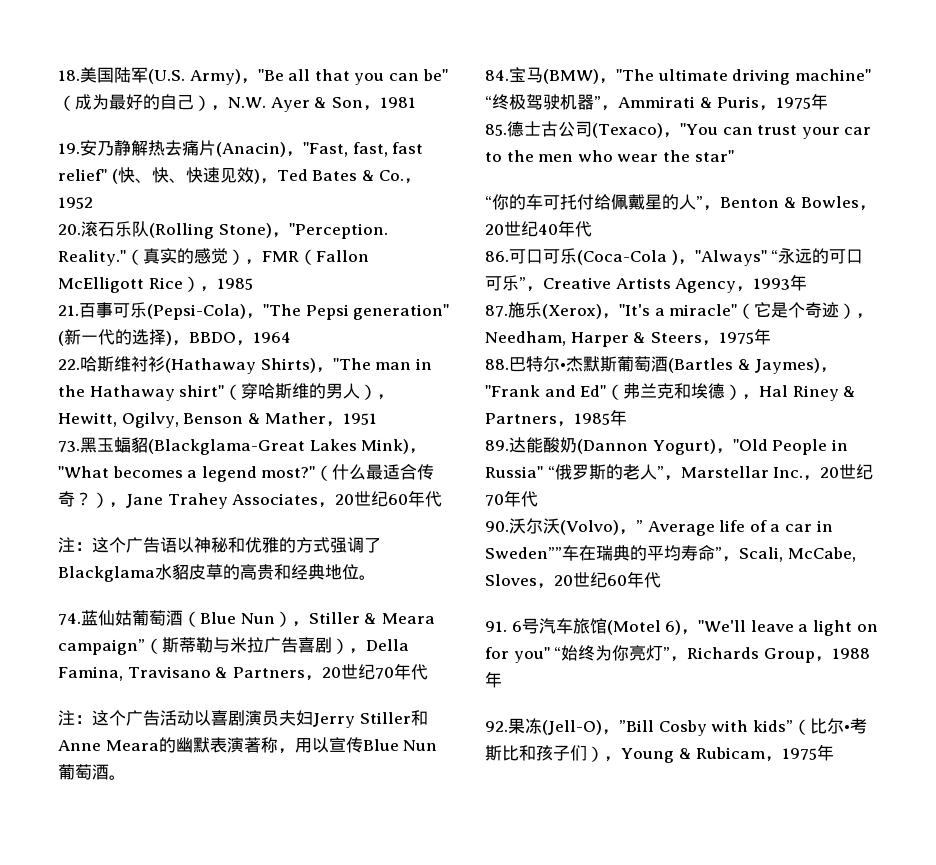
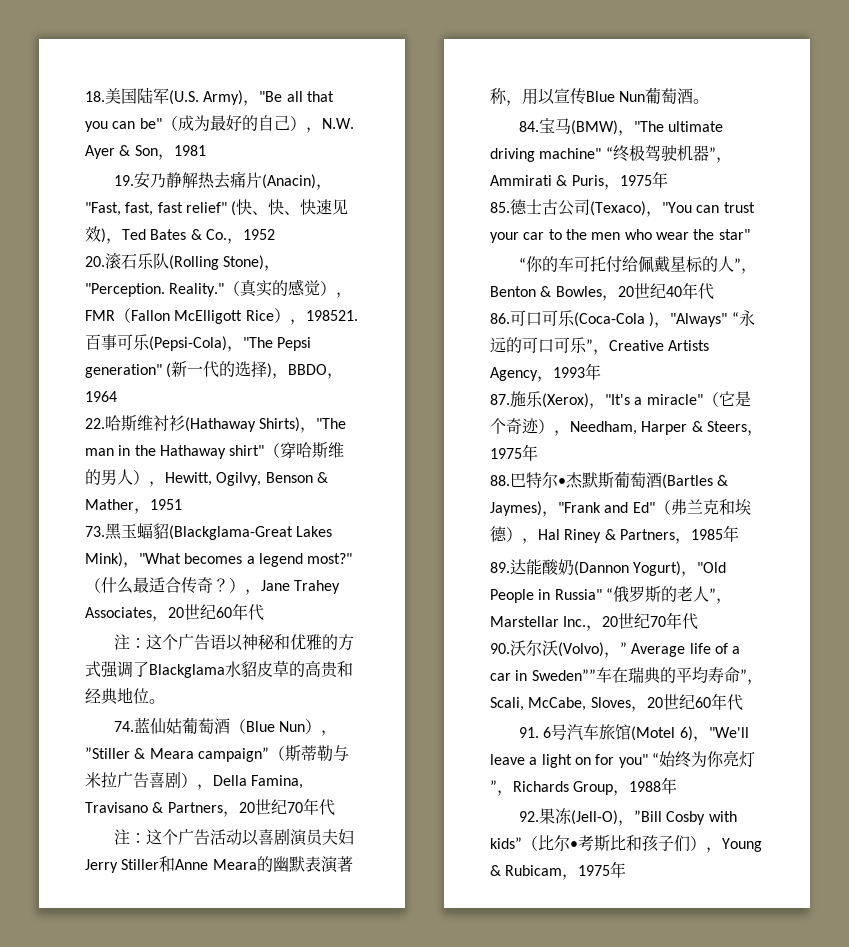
- （真实的感觉），FMR（Fallon McElligott Rice），1985
- 21.百事可乐(Pepsi-Cola)，"The Pepsi generation" (新一代的选择)，BBDO，1964
+ （真实的感觉），FMR（Fallon McElligott Rice），198521.百事可乐(Pepsi-Cola)，"The Pepsi generation" (新一代的选择)，BBDO，1964
- 74.蓝仙姑葡萄酒（Blue Nun），Stiller & Meara campaign”（斯蒂勒与米拉广告喜剧），Della Famina, Travisano & Partners，20世纪70年代
+ 74.蓝仙姑葡萄酒（Blue Nun），”Stiller & Meara campaign”（斯蒂勒与米拉广告喜剧），Della Famina, Travisano & Partners，20世纪70年代
- “你的车可托付给佩戴星的人”，Benton & Bowles，20世纪40年代
+ “你的车可托付给佩戴星标的人”，Benton & Bowles，20世纪40年代

